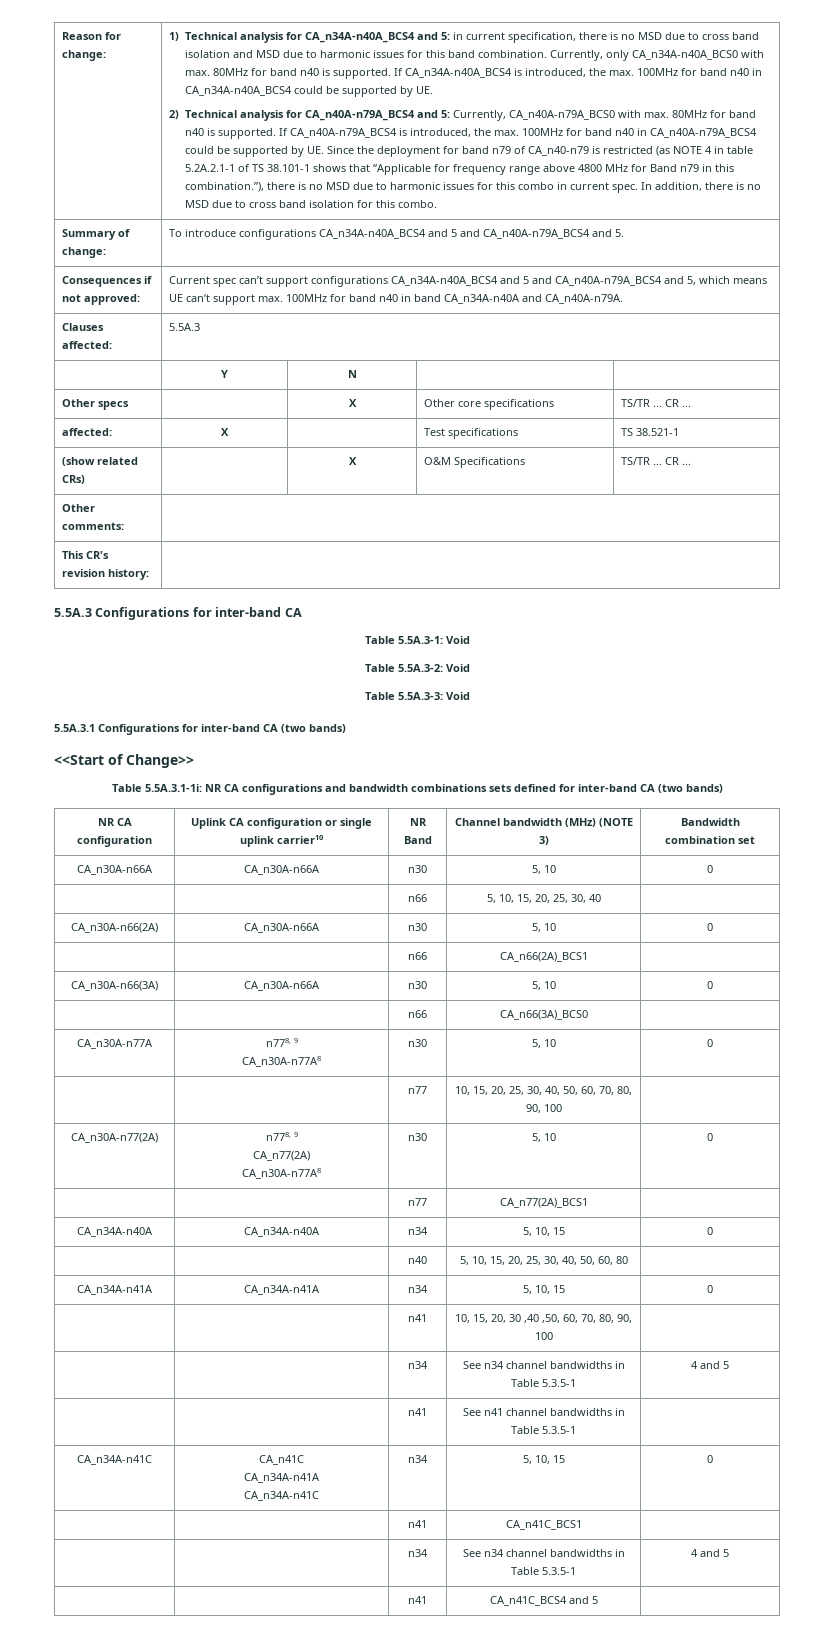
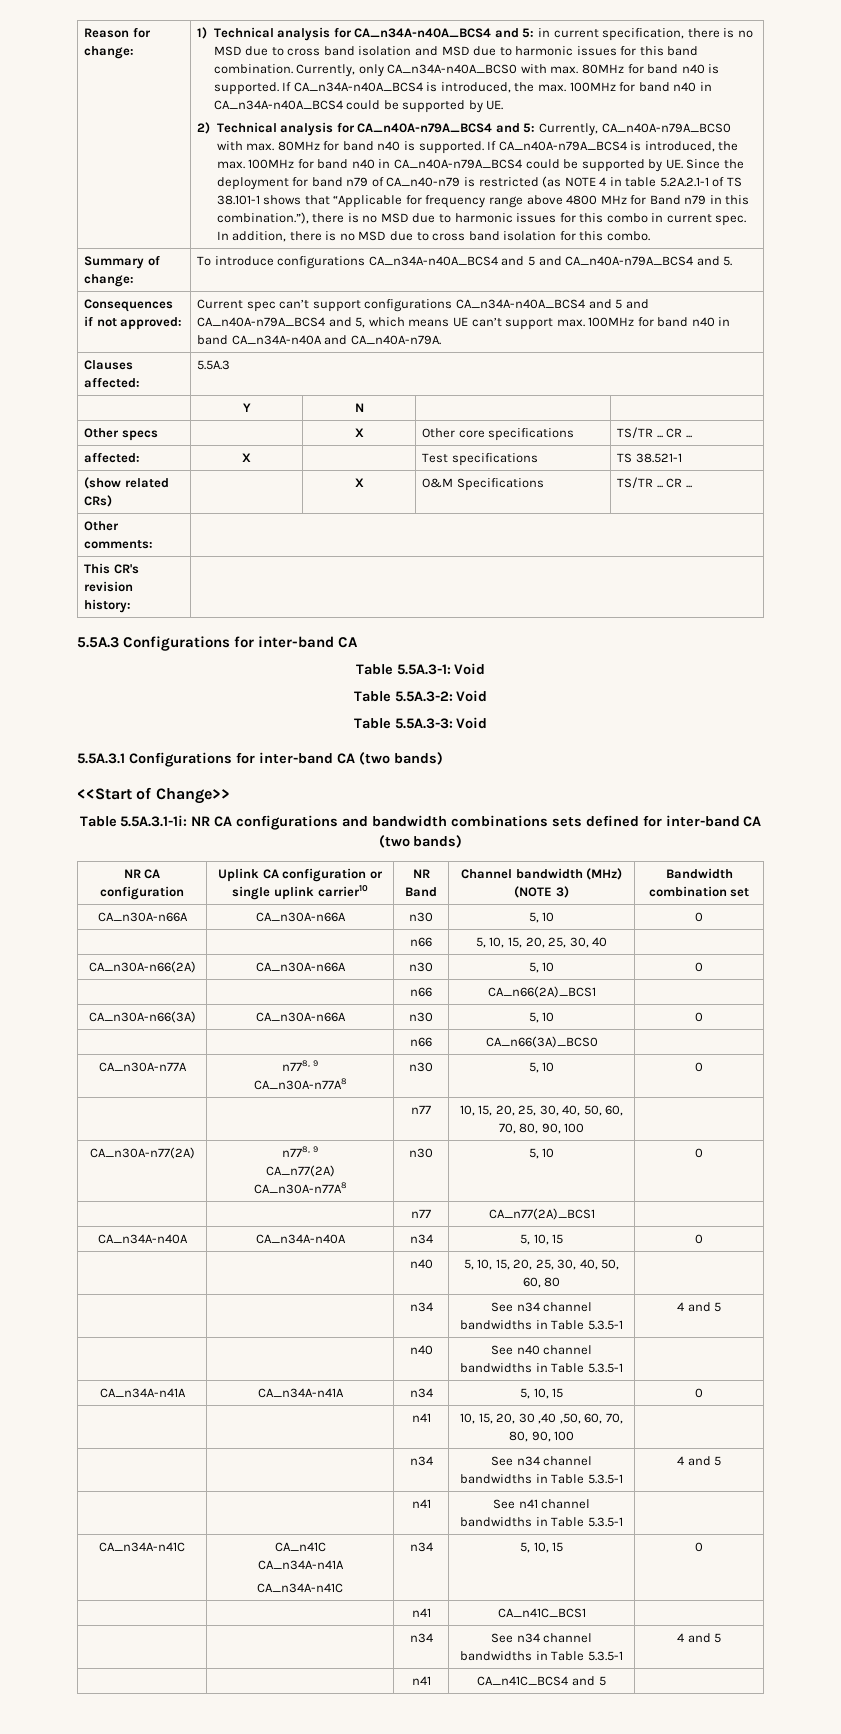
  | | n40 | 5, 10, 15, 20, 25, 30, 40, 50, 60, 80 |
+ | | n34 | See n34 channel bandwidths in Table 5.3.5-1 | 4 and 5
+ | | n40 | See n40 channel bandwidths in Table 5.3.5-1 |

